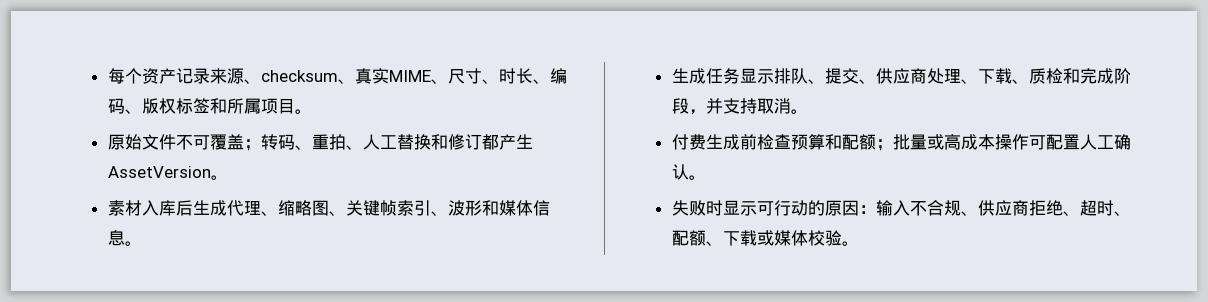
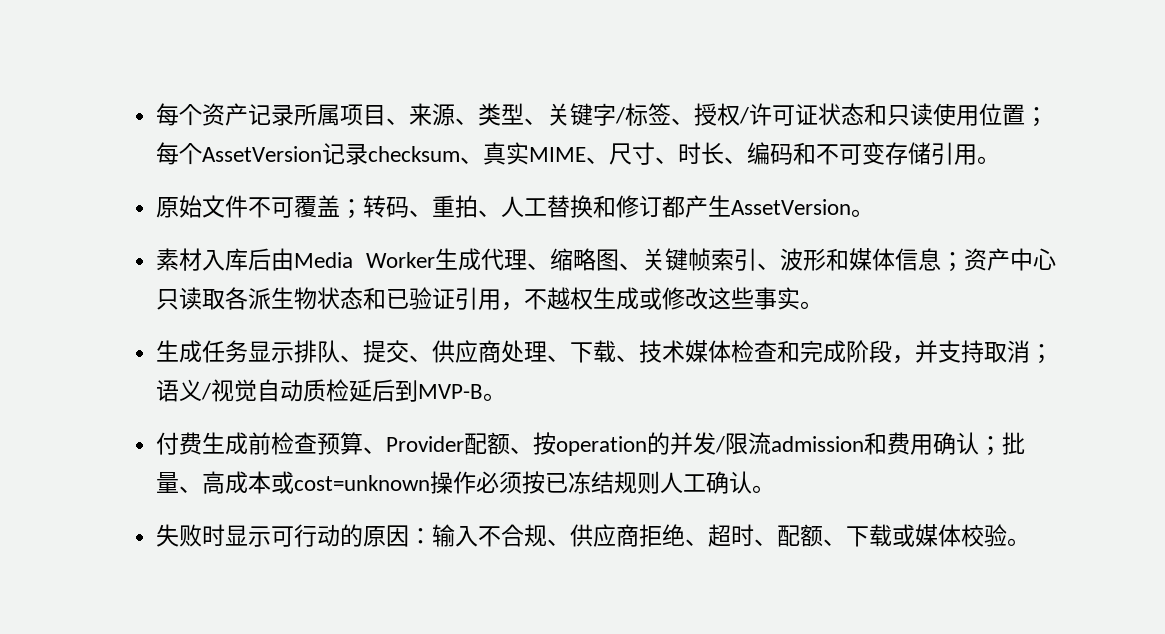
- 每个资产记录来源、checksum、真实MIME、尺寸、时长、编码、版权标签和所属项目。
+ 每个资产记录所属项目、来源、类型、关键字/标签、授权/许可证状态和只读使用位置；每个AssetVersion记录checksum、真实MIME、尺寸、时长、编码和不可变存储引用。
- 素材入库后生成代理、缩略图、关键帧索引、波形和媒体信息。
+ 素材入库后由Media Worker生成代理、缩略图、关键帧索引、波形和媒体信息；资产中心只读取各派生物状态和已验证引用，不越权生成或修改这些事实。
- 生成任务显示排队、提交、供应商处理、下载、质检和完成阶段，并支持取消。
+ 生成任务显示排队、提交、供应商处理、下载、技术媒体检查和完成阶段，并支持取消；语义/视觉自动质检延后到MVP-B。
- 付费生成前检查预算和配额；批量或高成本操作可配置人工确认。
+ 付费生成前检查预算、Provider配额、按operation的并发/限流admission和费用确认；批量、高成本或cost=unknown操作必须按已冻结规则人工确认。

